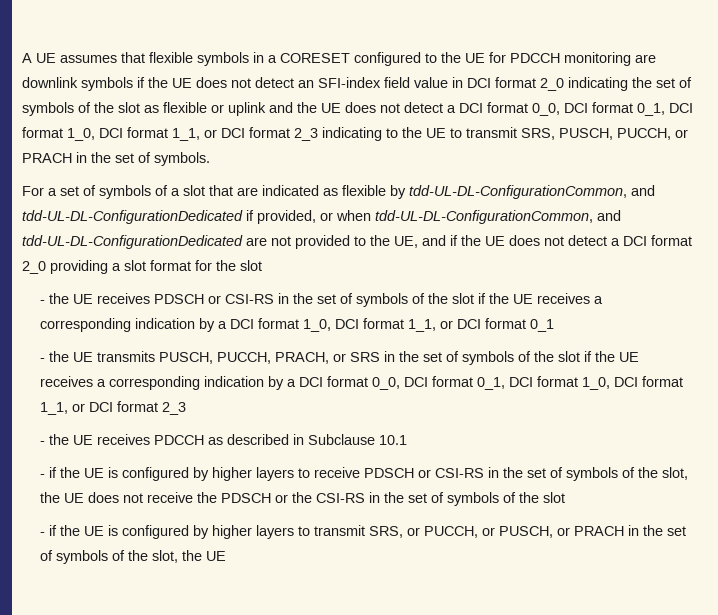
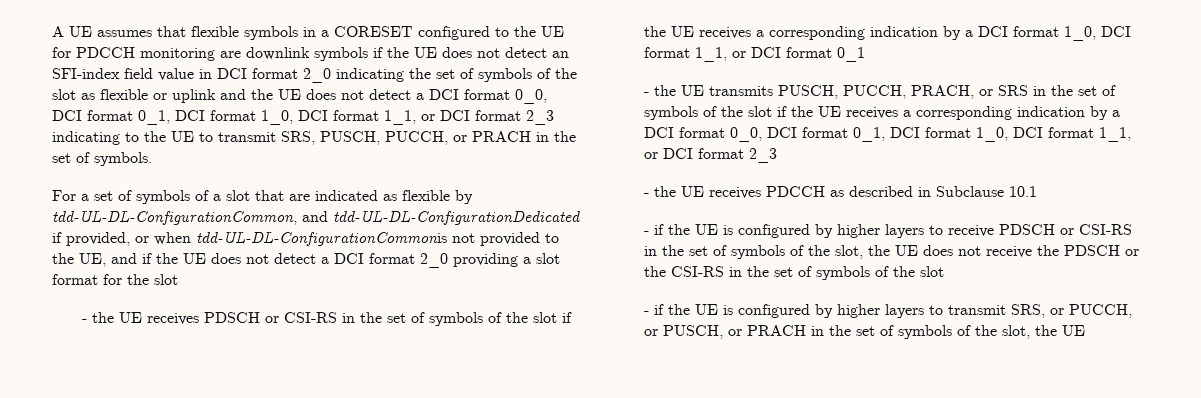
- For a set of symbols of a slot that are indicated as flexible by tdd-UL-DL-ConfigurationCommon, and tdd-UL-DL-ConfigurationDedicated if provided, or when tdd-UL-DL-ConfigurationCommon, and tdd-UL-DL-ConfigurationDedicated are not provided to the UE, and if the UE does not detect a DCI format 2_0 providing a slot format for the slot
+ For a set of symbols of a slot that are indicated as flexible by tdd-UL-DL-ConfigurationCommon, and tdd-UL-DL-ConfigurationDedicated if provided, or when tdd-UL-DL-ConfigurationCommonis not provided to the UE, and if the UE does not detect a DCI format 2_0 providing a slot format for the slot

